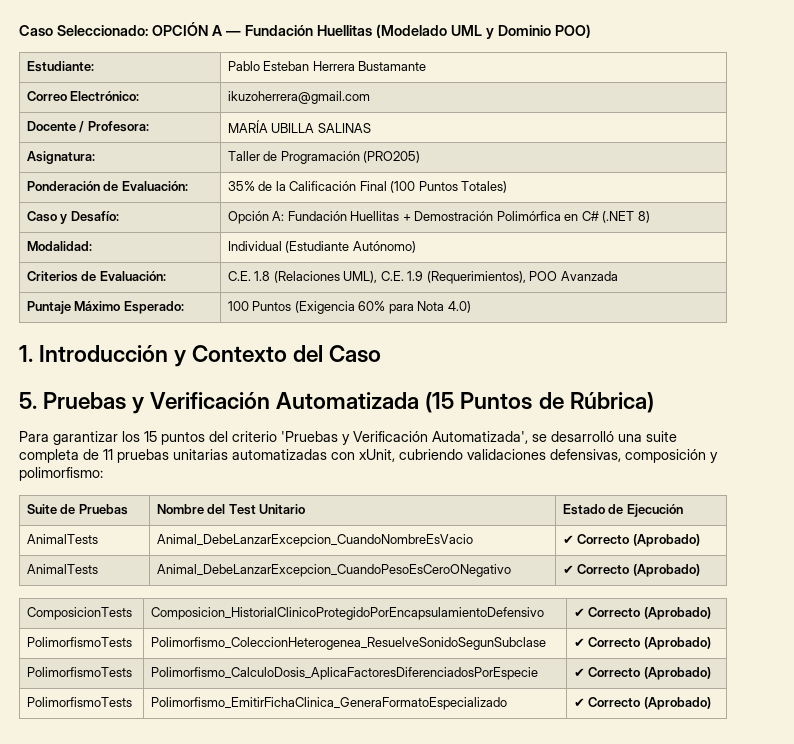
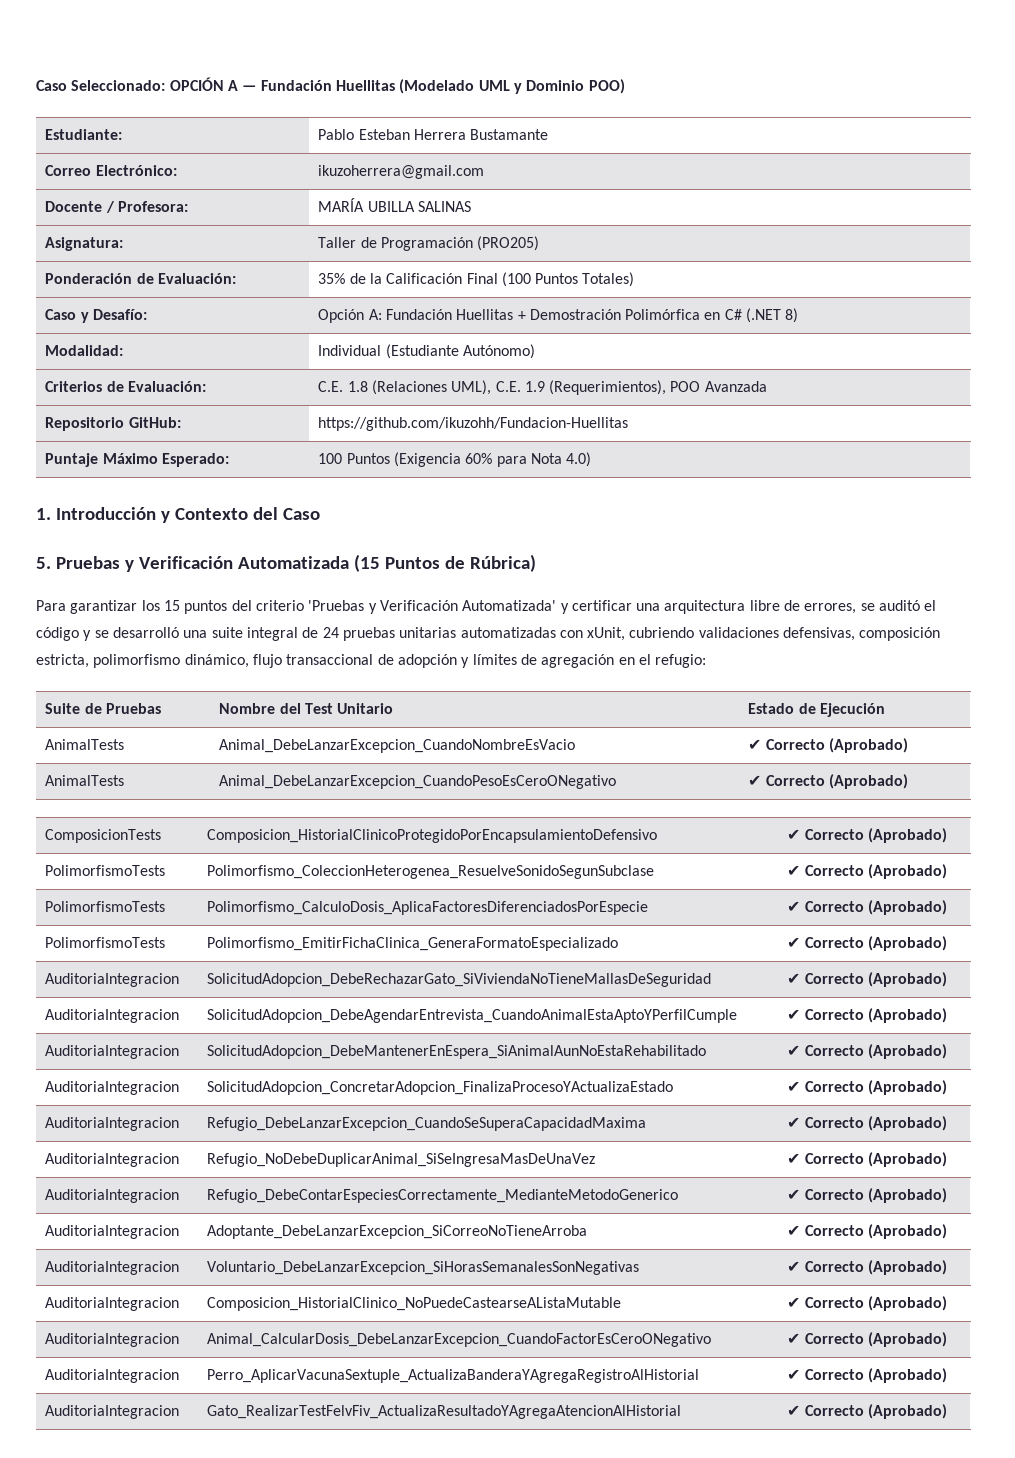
+ Repositorio GitHub: | https://github.com/ikuzohh/Fundacion-Huellitas
- Para garantizar los 15 puntos del criterio 'Pruebas y Verificación Automatizada', se desarrolló una suite completa de 11 pruebas unitarias automatizadas con xUnit, cubriendo validaciones defensivas, composición y polimorfismo:
+ Para garantizar los 15 puntos del criterio 'Pruebas y Verificación Automatizada' y certificar una arquitectura libre de errores, se auditó el código y se desarrolló una suite integral de 24 pruebas unitarias automatizadas con xUnit, cubriendo validaciones defensivas, composición estricta, polimorfismo dinámico, flujo transaccional de adopción y límites de agregación en el refugio:
+ AuditoriaIntegracion | SolicitudAdopcion_DebeRechazarGato_SiViviendaNoTieneMallasDeSeguridad | ✔ Correcto (Aprobado)
+ AuditoriaIntegracion | SolicitudAdopcion_DebeAgendarEntrevista_CuandoAnimalEstaAptoYPerfilCumple | ✔ Correcto (Aprobado)
+ AuditoriaIntegracion | SolicitudAdopcion_DebeMantenerEnEspera_SiAnimalAunNoEstaRehabilitado | ✔ Correcto (Aprobado)
+ AuditoriaIntegracion | SolicitudAdopcion_ConcretarAdopcion_FinalizaProcesoYActualizaEstado | ✔ Correcto (Aprobado)
+ AuditoriaIntegracion | Refugio_DebeLanzarExcepcion_CuandoSeSuperaCapacidadMaxima | ✔ Correcto (Aprobado)
+ AuditoriaIntegracion | Refugio_NoDebeDuplicarAnimal_SiSeIngresaMasDeUnaVez | ✔ Correcto (Aprobado)
+ AuditoriaIntegracion | Refugio_DebeContarEspeciesCorrectamente_MedianteMetodoGenerico | ✔ Correcto (Aprobado)
+ AuditoriaIntegracion | Adoptante_DebeLanzarExcepcion_SiCorreoNoTieneArroba | ✔ Correcto (Aprobado)
+ AuditoriaIntegracion | Voluntario_DebeLanzarExcepcion_SiHorasSemanalesSonNegativas | ✔ Correcto (Aprobado)
+ AuditoriaIntegracion | Composicion_HistorialClinico_NoPuedeCastearseAListaMutable | ✔ Correcto (Aprobado)
+ AuditoriaIntegracion | Animal_CalcularDosis_DebeLanzarExcepcion_CuandoFactorEsCeroONegativo | ✔ Correcto (Aprobado)
+ AuditoriaIntegracion | Perro_AplicarVacunaSextuple_ActualizaBanderaYAgregaRegistroAlHistorial | ✔ Correcto (Aprobado)
+ AuditoriaIntegracion | Gato_RealizarTestFelvFiv_ActualizaResultadoYAgregaAtencionAlHistorial | ✔ Correcto (Aprobado)

